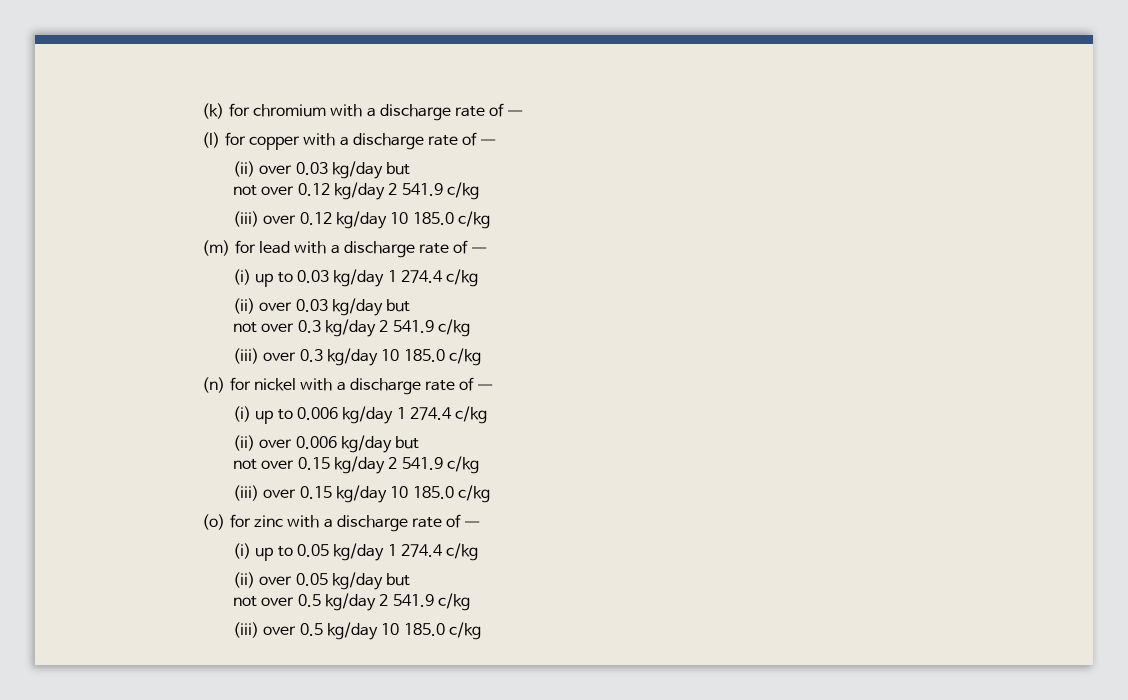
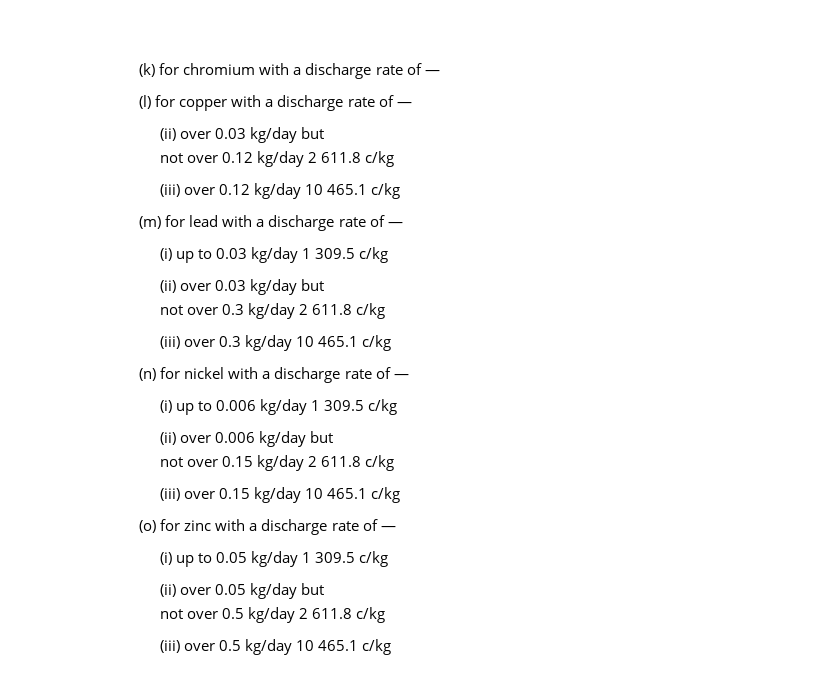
- not over 0.12 kg/day 2 541.9 c/kg
+ not over 0.12 kg/day 2 611.8 c/kg
- (iii) over 0.12 kg/day 10 185.0 c/kg
+ (iii) over 0.12 kg/day 10 465.1 c/kg
- (i) up to 0.03 kg/day 1 274.4 c/kg
+ (i) up to 0.03 kg/day 1 309.5 c/kg
- not over 0.3 kg/day 2 541.9 c/kg
+ not over 0.3 kg/day 2 611.8 c/kg
- (iii) over 0.3 kg/day 10 185.0 c/kg
+ (iii) over 0.3 kg/day 10 465.1 c/kg
- (i) up to 0.006 kg/day 1 274.4 c/kg
+ (i) up to 0.006 kg/day 1 309.5 c/kg
- not over 0.15 kg/day 2 541.9 c/kg
+ not over 0.15 kg/day 2 611.8 c/kg
- (iii) over 0.15 kg/day 10 185.0 c/kg
+ (iii) over 0.15 kg/day 10 465.1 c/kg
- (i) up to 0.05 kg/day 1 274.4 c/kg
+ (i) up to 0.05 kg/day 1 309.5 c/kg
- not over 0.5 kg/day 2 541.9 c/kg
+ not over 0.5 kg/day 2 611.8 c/kg
- (iii) over 0.5 kg/day 10 185.0 c/kg
+ (iii) over 0.5 kg/day 10 465.1 c/kg

